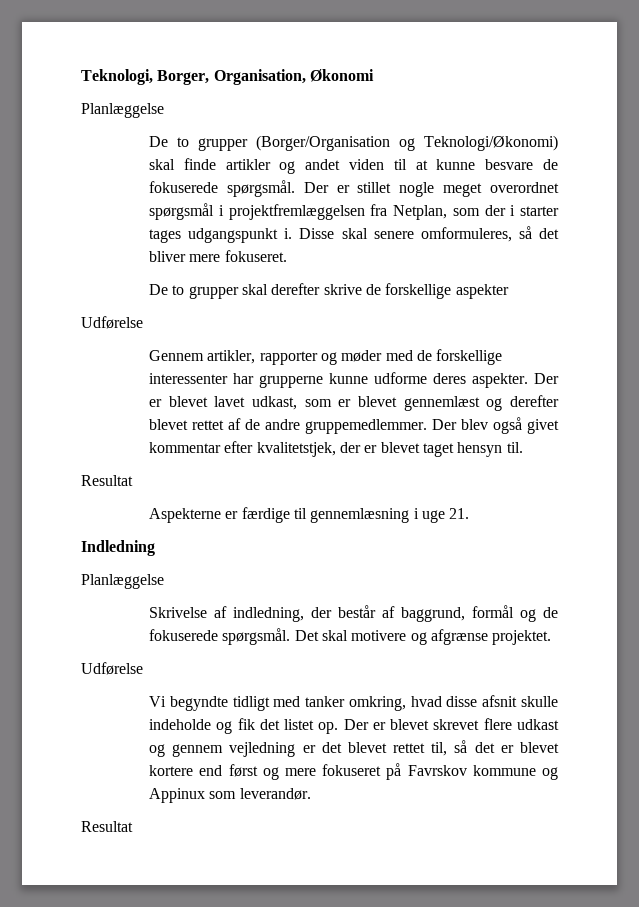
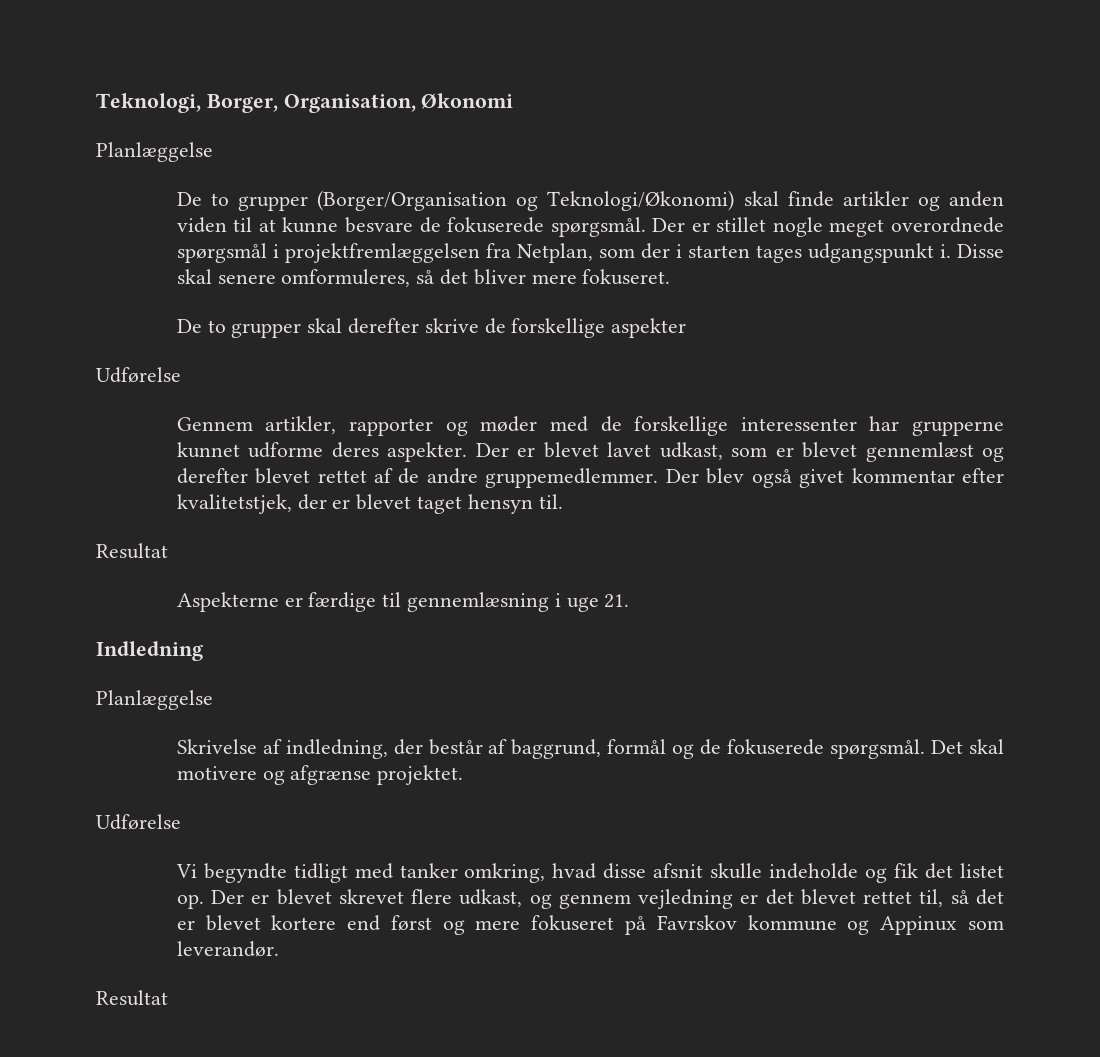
- De to grupper (Borger/Organisation og Teknologi/Økonomi) skal finde artikler og andet viden til at kunne besvare de fokuserede spørgsmål.
+ De to grupper (Borger/Organisation og Teknologi/Økonomi) skal finde artikler og anden viden til at kunne besvare de fokuserede spørgsmål.
- Der er stillet nogle meget overordnet spørgsmål i projektfremlæggelsen fra Netplan, som der i starter tages udgangspunkt i.
+ Der er stillet nogle meget overordnede spørgsmål i projektfremlæggelsen fra Netplan, som der i starten tages udgangspunkt i.
- Gennem artikler, rapporter og møder med de forskellige interessenter har grupperne kunne udforme deres aspekter.
+ Gennem artikler, rapporter og møder med de forskellige interessenter har grupperne kunnet udforme deres aspekter.
- Vi begyndte tidligt med tanker omkring, hvad disse afsnit skulle indeholde og fik det listet op. Der er blevet skrevet flere udkast og gennem vejledning er det blevet rettet til, så det er blevet kortere end først og mere fokuseret på Favrskov kommune og Appinux som leverandør.
+ Vi begyndte tidligt med tanker omkring, hvad disse afsnit skulle indeholde og fik det listet op. Der er blevet skrevet flere udkast, og gennem vejledning er det blevet rettet til, så det er blevet kortere end først og mere fokuseret på Favrskov kommune og Appinux som leverandør.

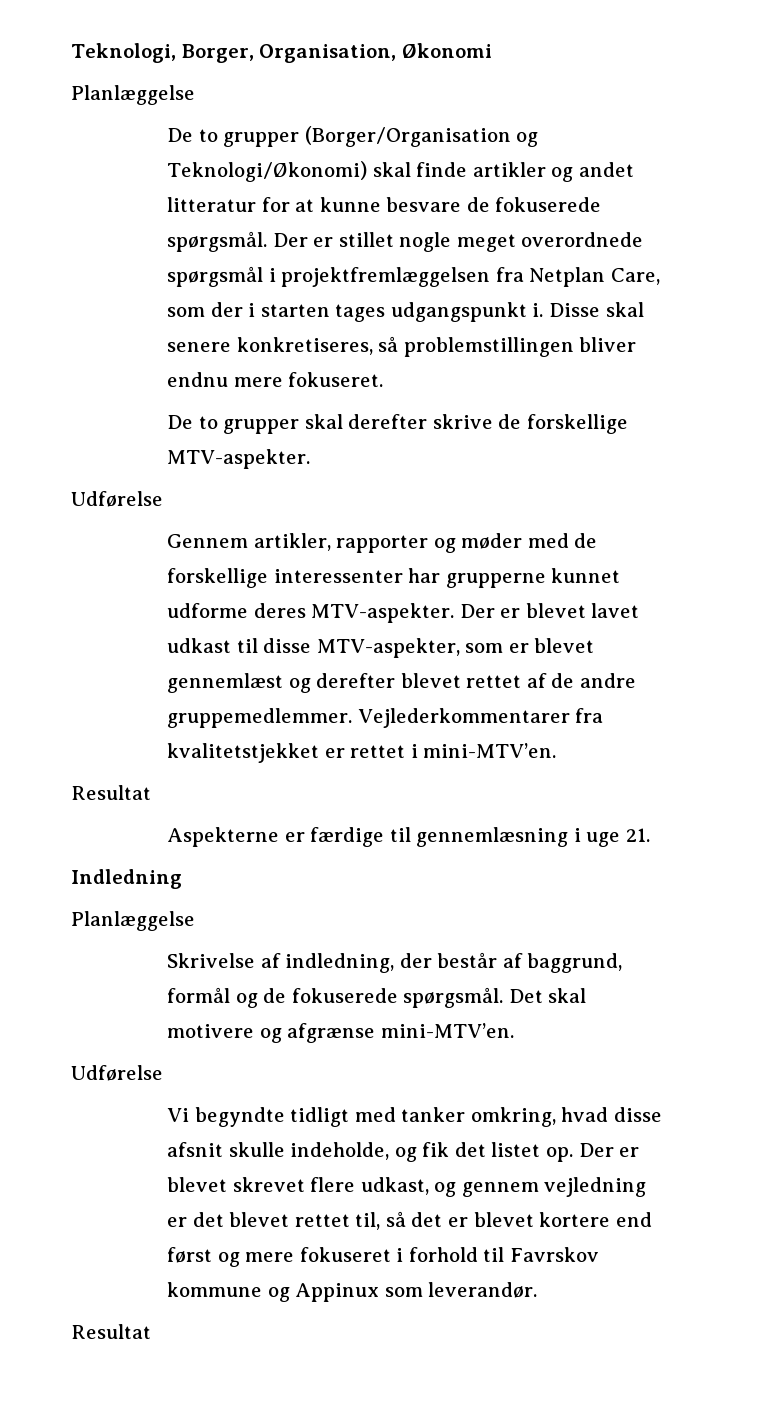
- De to grupper (Borger/Organisation og Teknologi/Økonomi) skal finde artikler og anden viden til at kunne besvare de fokuserede spørgsmål.
+ De to grupper (Borger/Organisation og Teknologi/Økonomi) skal finde artikler og andet litteratur for at kunne besvare de fokuserede spørgsmål.
- Der er stillet nogle meget overordnede spørgsmål i projektfremlæggelsen fra Netplan, som der i starten tages udgangspunkt i.
+ Der er stillet nogle meget overordnede spørgsmål i projektfremlæggelsen fra Netplan Care, som der i starten tages udgangspunkt i.
- Disse skal senere omformuleres, så det bliver mere fokuseret.
+ Disse skal senere konkretiseres, så problemstillingen bliver endnu mere fokuseret.
- De to grupper skal derefter skrive de forskellige aspekter
+ De to grupper skal derefter skrive de forskellige MTV-aspekter.
- Gennem artikler, rapporter og møder med de forskellige interessenter har grupperne kunnet udforme deres aspekter.
+ Gennem artikler, rapporter og møder med de forskellige interessenter har grupperne kunnet udforme deres MTV-aspekter.
- Der er blevet lavet udkast, som er blevet gennemlæst og derefter blevet rettet af de andre gruppemedlemmer.
+ Der er blevet lavet udkast til disse MTV-aspekter, som er blevet gennemlæst og derefter blevet rettet af de andre gruppemedlemmer.
- Der blev også givet kommentar efter kvalitetstjek, der er blevet taget hensyn til.
+ Vejlederkommentarer fra kvalitetstjekket er rettet i mini-MTV’en.
- Det skal motivere og afgrænse projektet.
+ Det skal motivere og afgrænse mini-MTV’en.
- Vi begyndte tidligt med tanker omkring, hvad disse afsnit skulle indeholde og fik det listet op. Der er blevet skrevet flere udkast, og gennem vejledning er det blevet rettet til, så det er blevet kortere end først og mere fokuseret på Favrskov kommune og Appinux som leverandør.
+ Vi begyndte tidligt med tanker omkring, hvad disse afsnit skulle indeholde, og fik det listet op. Der er blevet skrevet flere udkast, og gennem vejledning er det blevet rettet til, så det er blevet kortere end først og mere fokuseret i forhold til Favrskov kommune og Appinux som leverandør.

